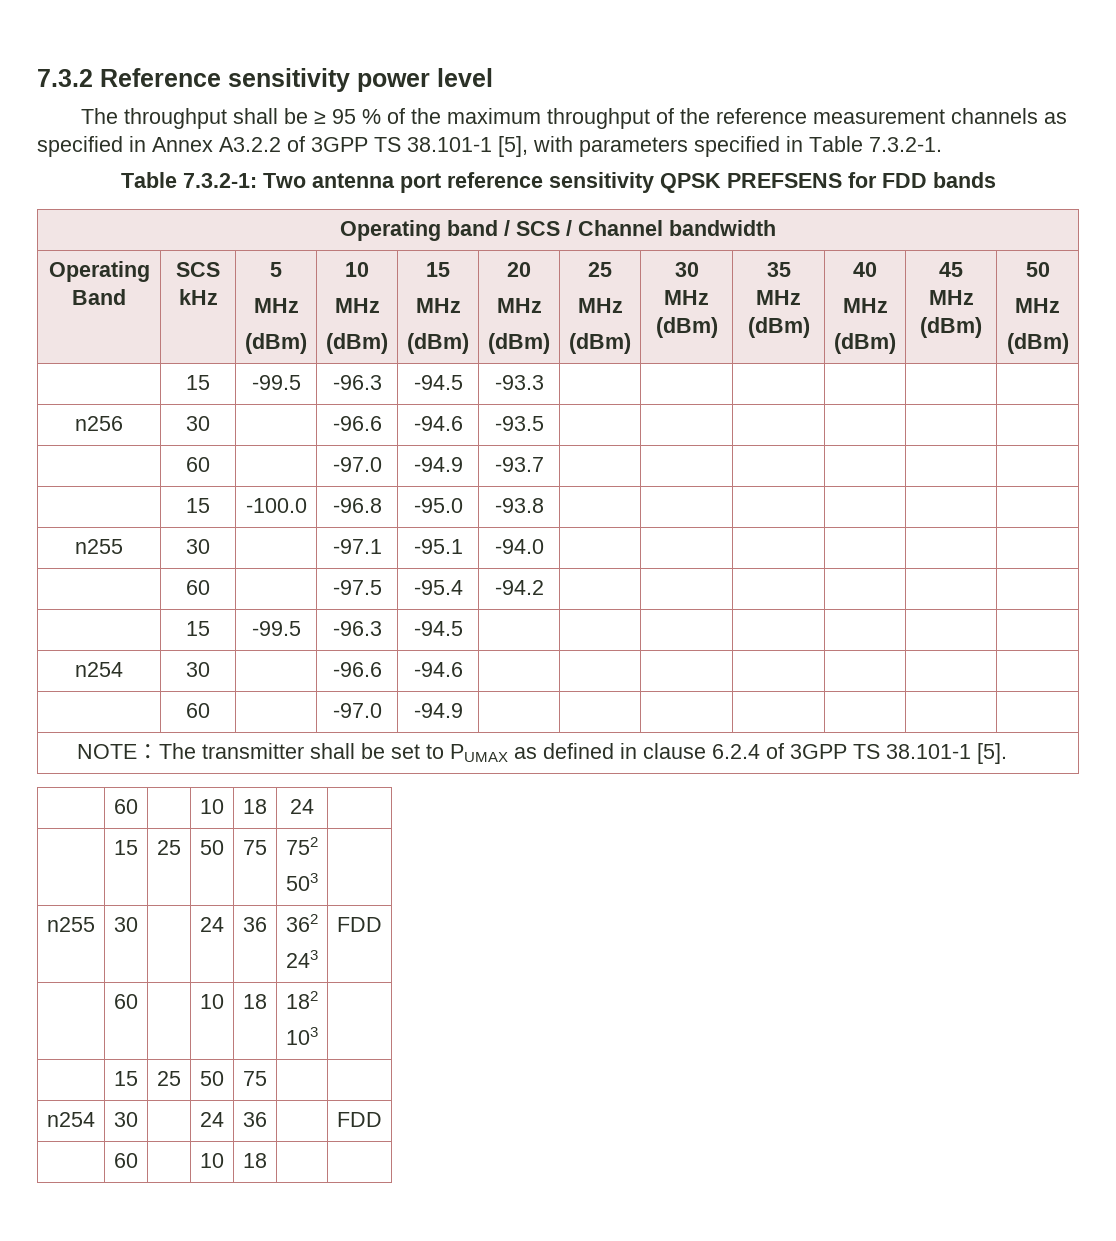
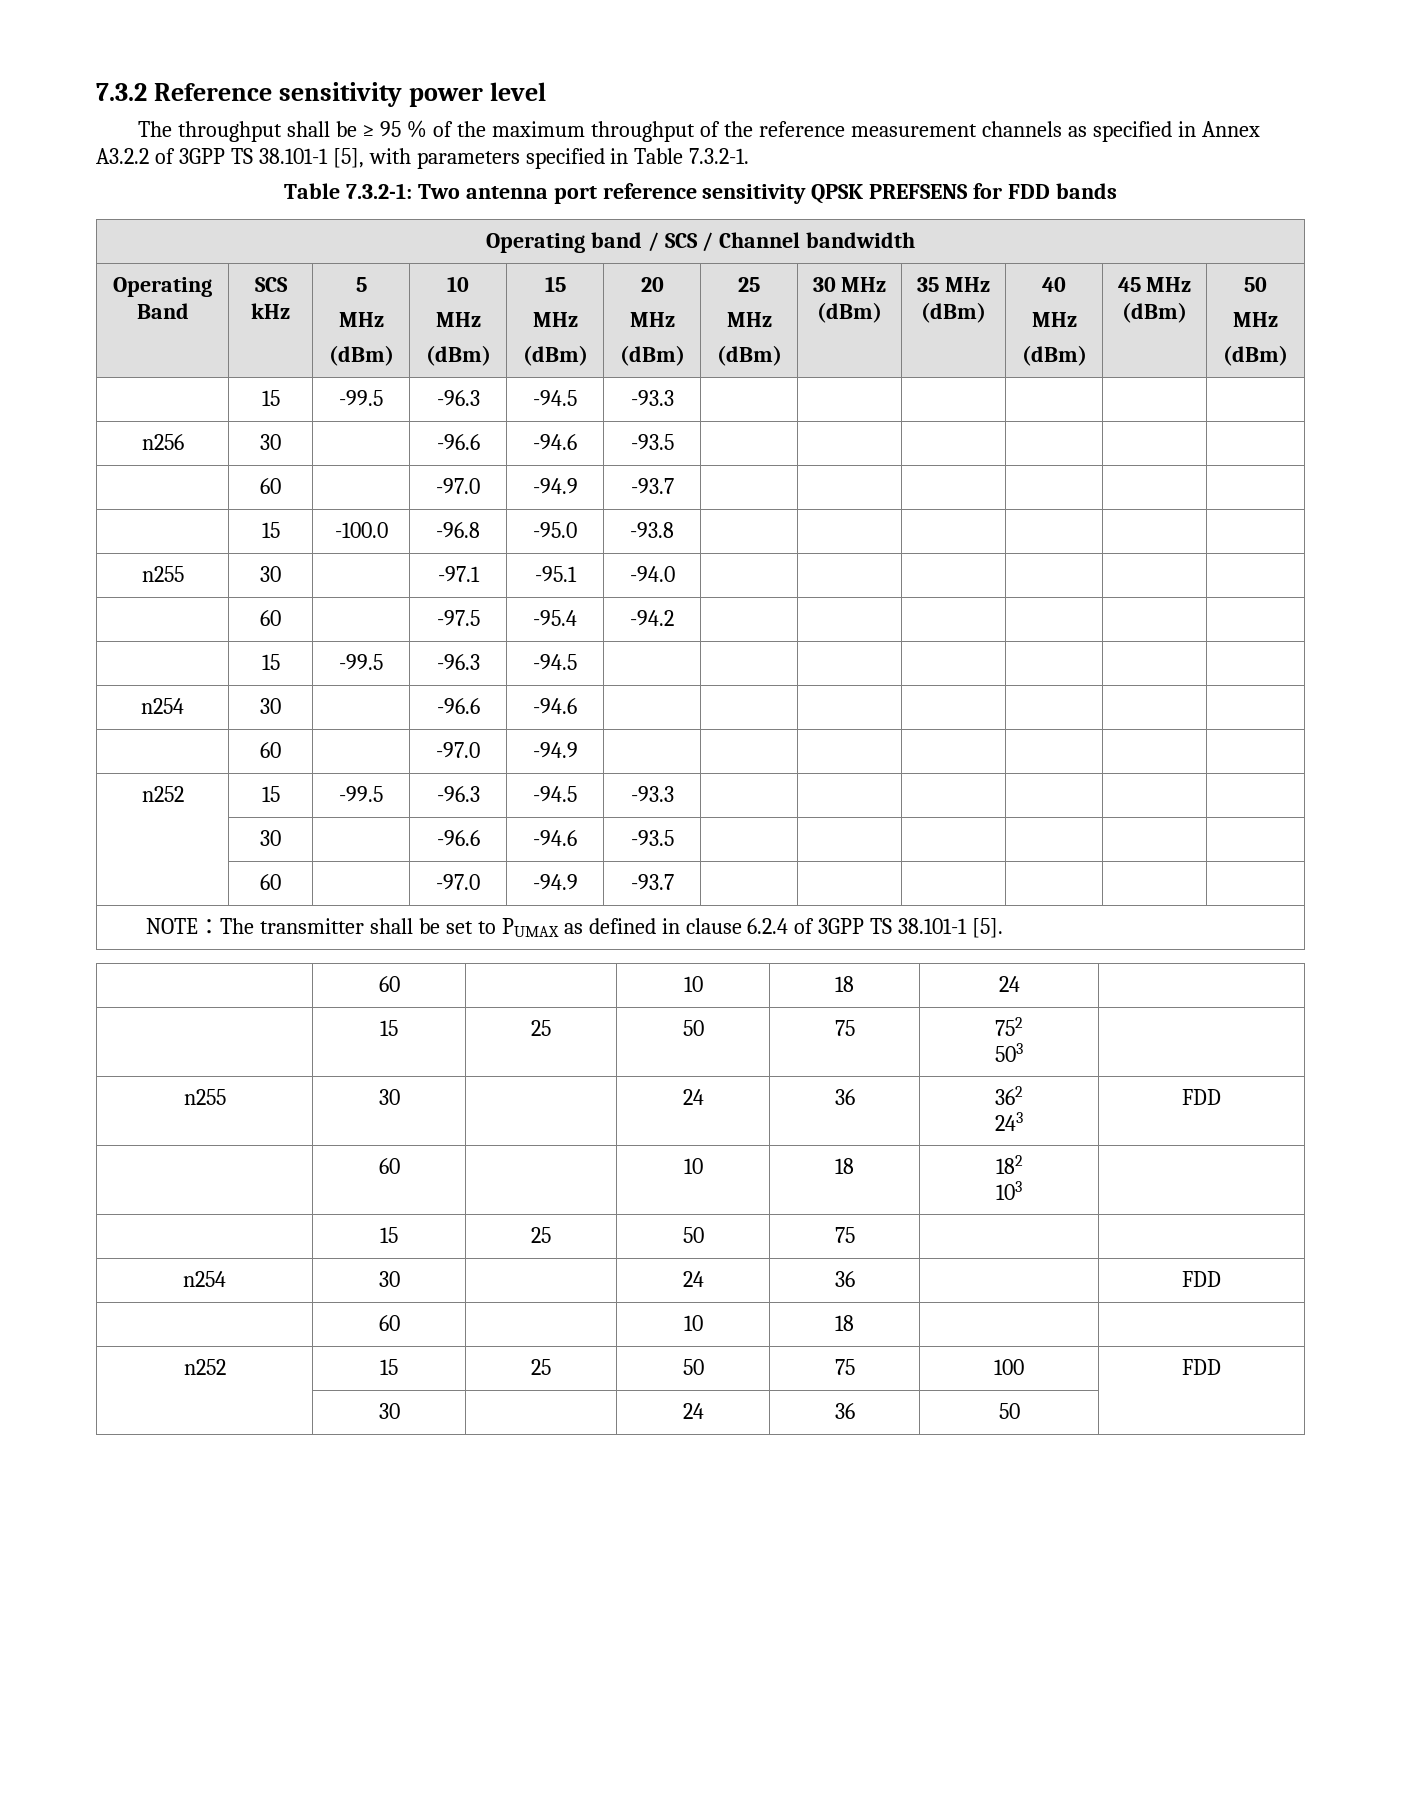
+ n252 | 15 | -99.5 | -96.3 | -94.5 | -93.3 | | | | | |
+ | 30 | | -96.6 | -94.6 | -93.5 | | | | | |
+ | 60 | | -97.0 | -94.9 | -93.7 | | | | | |
+ n252 | 15 | 25 | 50 | 75 | 100 | FDD
+ | 30 | | 24 | 36 | 50 |

